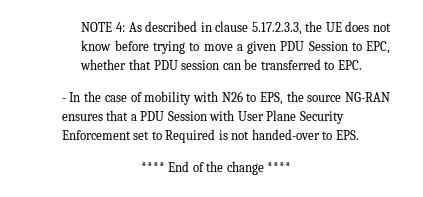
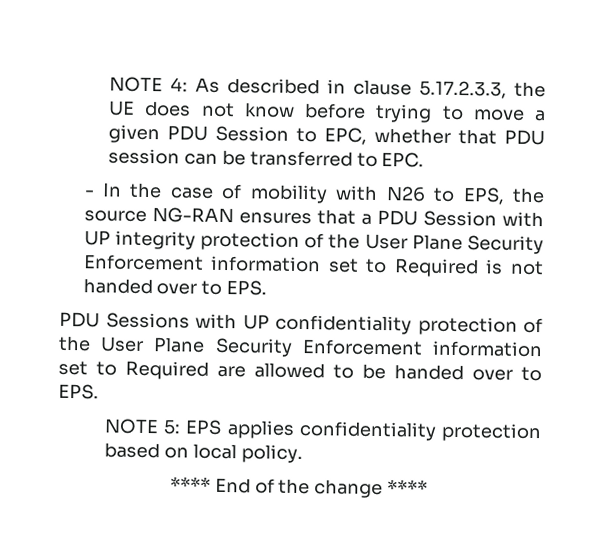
- - In the case of mobility with N26 to EPS, the source NG-RAN ensures that a PDU Session with User Plane Security Enforcement set to Required is not handed-over to EPS.
+ - In the case of mobility with N26 to EPS, the source NG-RAN ensures that a PDU Session with UP integrity protection of the User Plane Security Enforcement information set to Required is not handed over to EPS.
+ PDU Sessions with UP confidentiality protection of the User Plane Security Enforcement information set to Required are allowed to be handed over to EPS.
+ NOTE 5: EPS applies confidentiality protection based on local policy.

